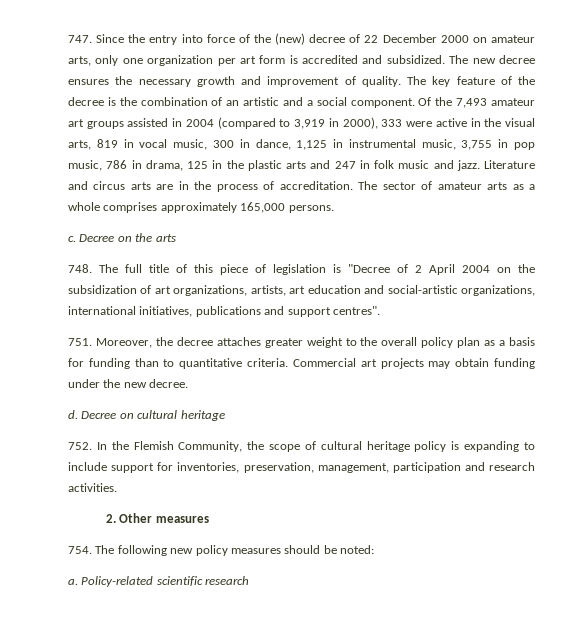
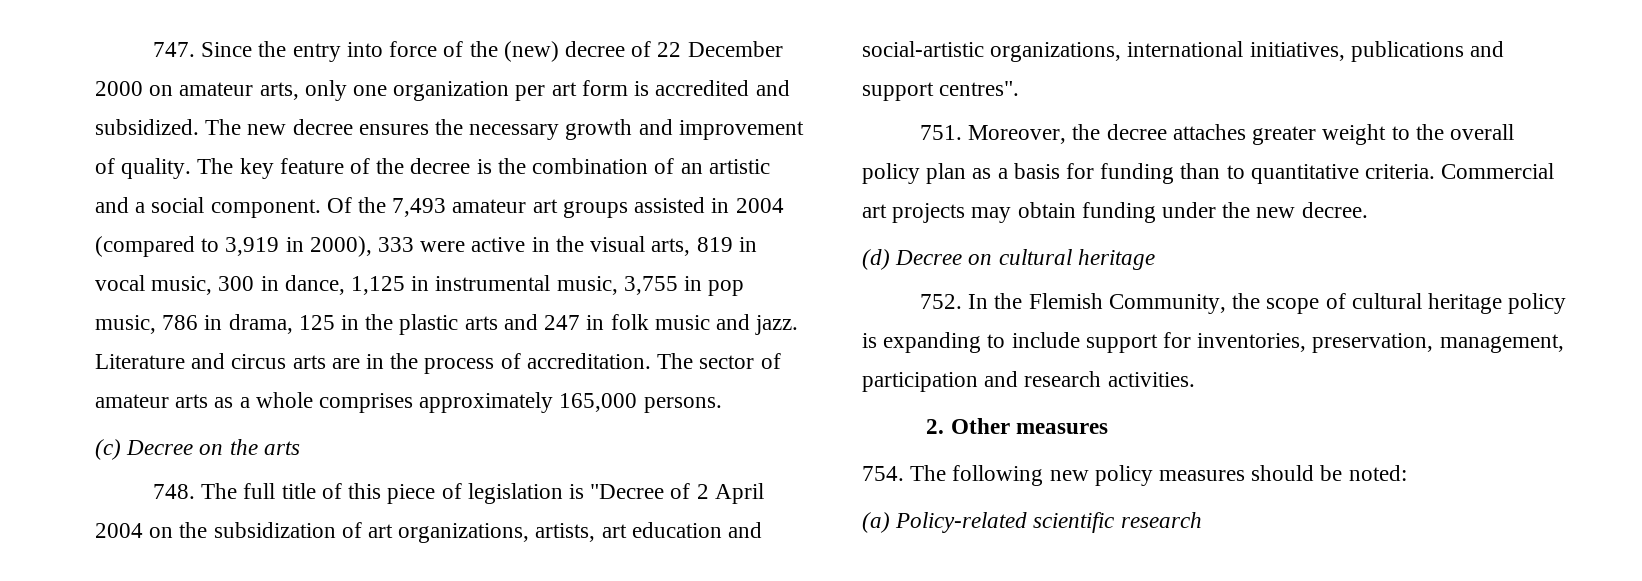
- c. Decree on the arts
+ (c) Decree on the arts
- d. Decree on cultural heritage
+ (d) Decree on cultural heritage
- a. Policy-related scientific research
+ (a) Policy-related scientific research

